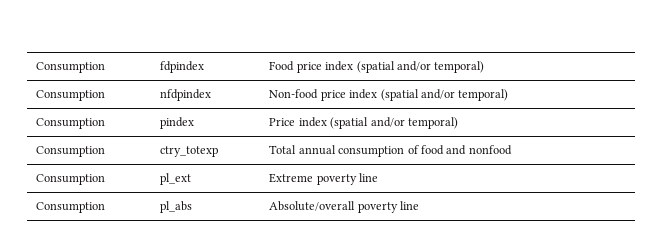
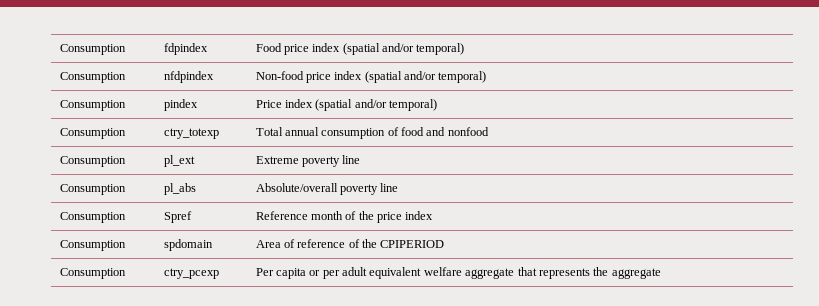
+ Consumption | Spref | Reference month of the price index
+ Consumption | spdomain | Area of reference of the CPIPERIOD
+ Consumption | ctry_pcexp | Per capita or per adult equivalent welfare aggregate that represents the aggregate

